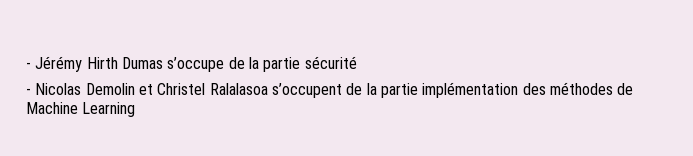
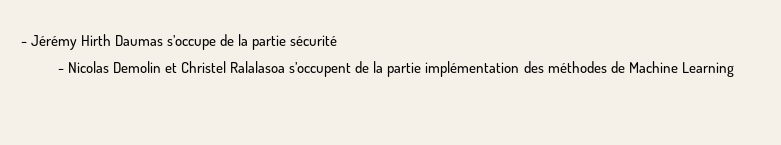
- - Jérémy Hirth Dumas s’occupe de la partie sécurité
+ - Jérémy Hirth Daumas s’occupe de la partie sécurité

